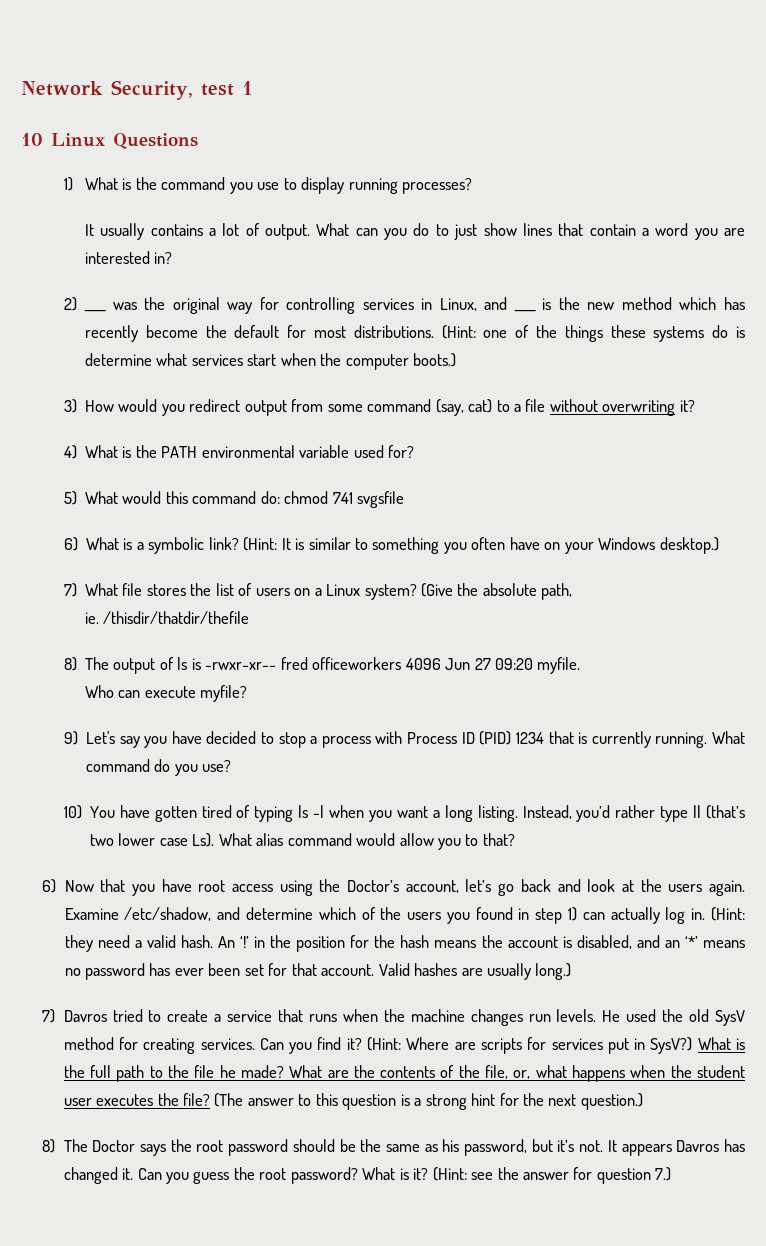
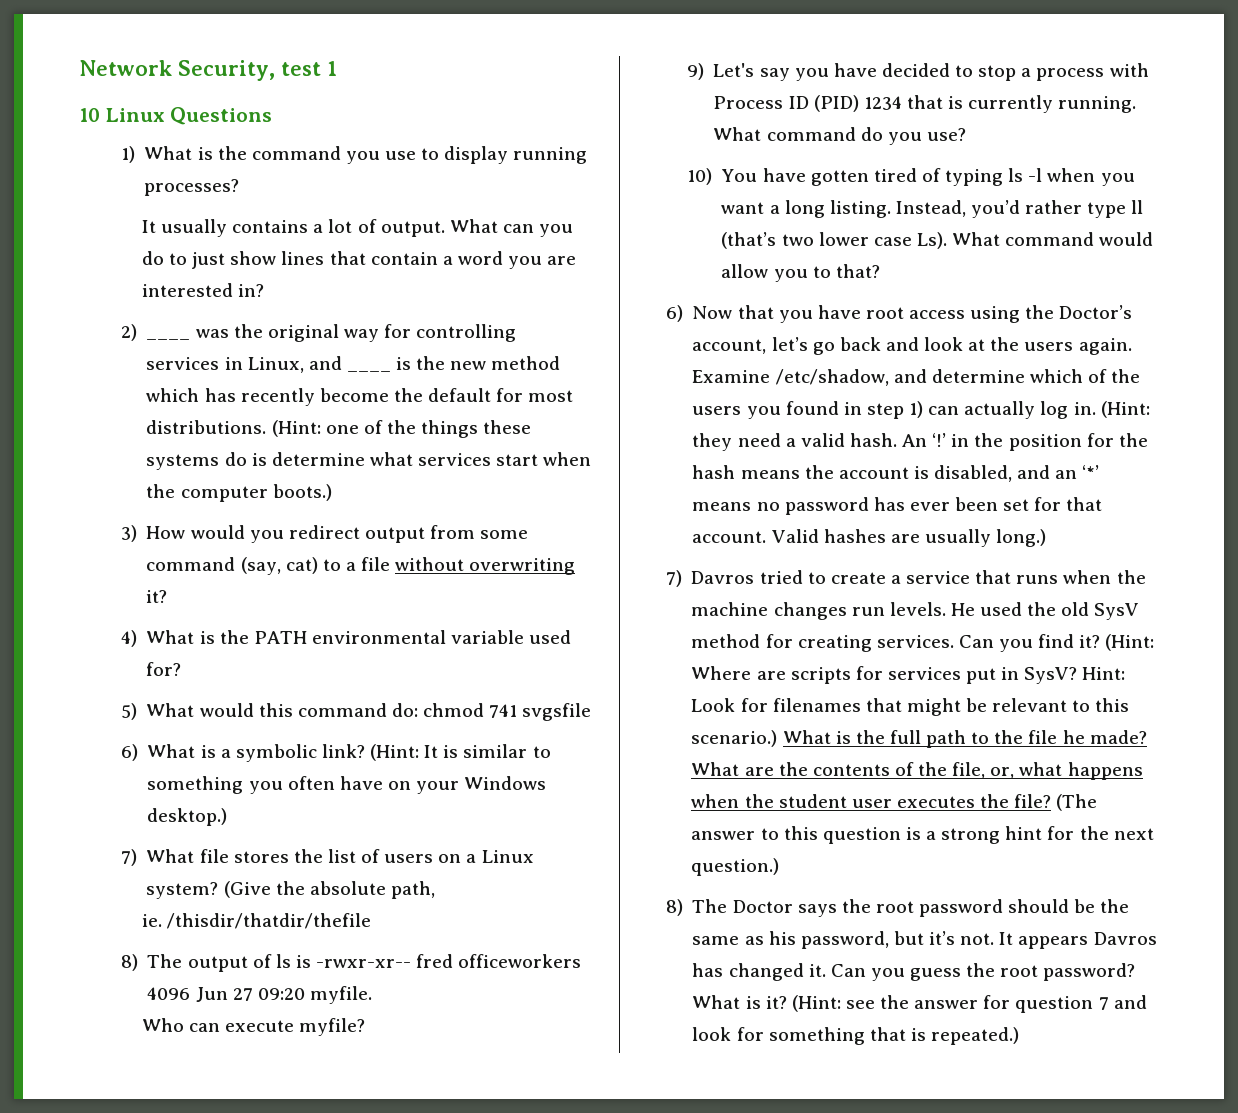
- Instead, you’d rather type ll (that’s two lower case Ls). What alias command would allow you to that?
+ Instead, you’d rather type ll (that’s two lower case Ls). What command would allow you to that?
- (Hint: Where are scripts for services put in SysV?)
+ (Hint: Where are scripts for services put in SysV? Hint: Look for filenames that might be relevant to this scenario.)
- (Hint: see the answer for question 7.)
+ (Hint: see the answer for question 7 and look for something that is repeated.)

